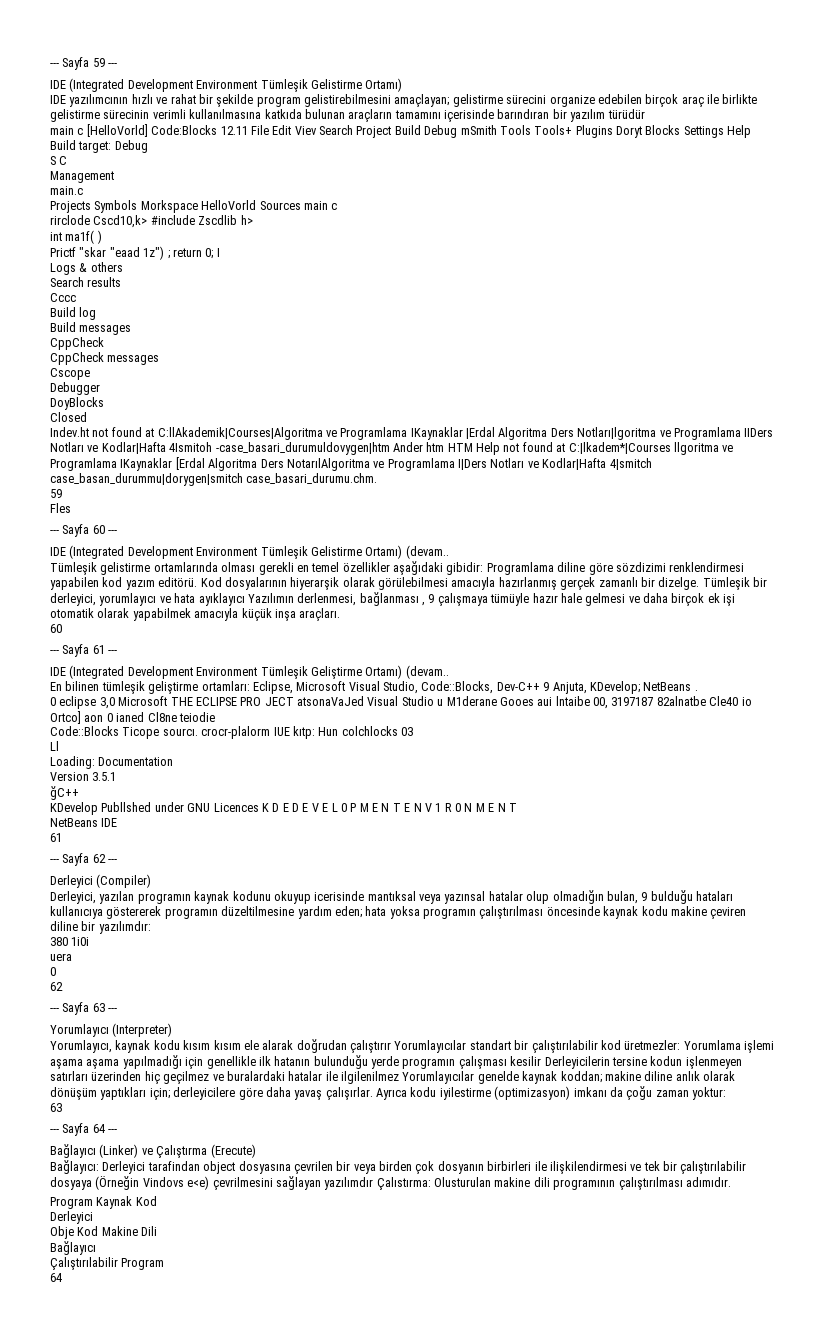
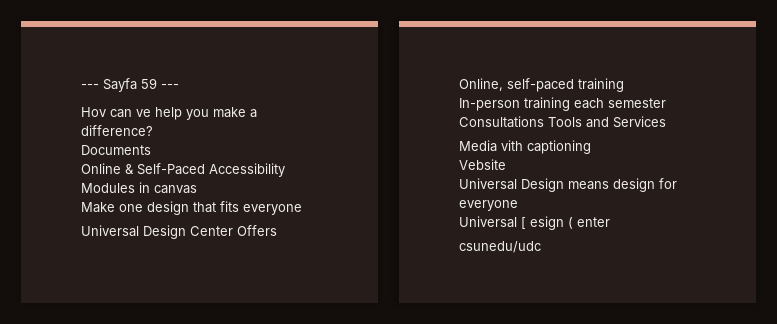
  --- Sayfa 59 ---
- IDE (Integrated Development Environment Tümleşik Gelistirme Ortamı)
- IDE yazılımcının hızlı ve rahat bir şekilde program gelistirebilmesini amaçlayan; gelistirme sürecini organize edebilen birçok araç ile birlikte gelistirme sürecinin verimli kullanılmasına katkıda bulunan araçların tamamını içerisinde barındıran bir yazılım türüdür
- main c [HelloVorld] Code:Blocks 12.11 File Edit Viev Search Project Build Debug mSmith Tools Tools+ Plugins Doryt Blocks Settings Help Build target: Debug
- S C
- Management
- main.c
- Projects Symbols Morkspace HelloVorld Sources main c
- rirclode Cscd10,k> #include Zscdlib h>
- int ma1f( )
- Prictf "skar "eaad 1z") ; return 0; I
- Logs & others
- Search results
- Cccc
- Build log
- Build messages
- CppCheck
- CppCheck messages
- Cscope
- Debugger
- DoyBlocks
- Closed
- Indev.ht not found at C:llAkademik|Courses|Algoritma ve Programlama IKaynaklar |Erdal Algoritma Ders Notları|lgoritma ve Programlama IIDers Notları ve Kodlar|Hafta 4Ismitoh -case_basari_durumuldovygen|htm Ander htm HTM Help not found at C:|lkadem*|Courses llgoritma ve Programlama IKaynaklar [Erdal Algoritma Ders NotarılAlgoritma ve Programlama I|Ders Notları ve Kodlar|Hafta 4|smitch case_basan_durummu|dorygen|smitch case_basari_durumu.chm.
- 59
- Fles
- --- Sayfa 60 ---
- IDE (Integrated Development Environment Tümleşik Gelistirme Ortamı) (devam..
- Tümleşik gelistirme ortamlarında olması gerekli en temel özellikler aşağıdaki gibidir: Programlama diline göre sözdizimi renklendirmesi yapabilen kod yazım editörü. Kod dosyalarının hiyerarşik olarak görülebilmesi amacıyla hazırlanmış gerçek zamanlı bir dizelge. Tümleşik bir derleyici, yorumlayıcı ve hata ayıklayıcı Yazılımın derlenmesi, bağlanması , 9 çalışmaya tümüyle hazır hale gelmesi ve daha birçok ek işi otomatik olarak yapabilmek amacıyla küçük inşa araçları.
- 60
- --- Sayfa 61 ---
- IDE (Integrated Development Environment Tümleşik Geliştirme Ortamı) (devam..
- En bilinen tümleşik geliştirme ortamları: Eclipse, Microsoft Visual Studio, Code::Blocks, Dev-C++ 9 Anjuta, KDevelop; NetBeans .
- 0 eclipse 3,0 Microsoft THE ECLIPSE PRO JECT atsonaVaJed Visual Studio u M1derane Gooes aui lntaibe 00, 3197187 82alnatbe Cle40 io Ortco] aon 0 ianed Cl8ne teiodie
- Code::Blocks Ticope sourcı. crocr-plalorm IUE kıtp: Hun colchlocks 03
- Ll
- Loading: Documentation
- Version 3.5.1
- ğC++
- KDevelop Publlshed under GNU Licences K D E D E V E L 0 P M E N T E N V 1 R 0 N M E N T
- NetBeans IDE
- 61
- --- Sayfa 62 ---
- Derleyici (Compiler)
- Derleyici, yazılan programın kaynak kodunu okuyup icerisinde mantıksal veya yazınsal hatalar olup olmadığın bulan, 9 bulduğu hataları kullanıcıya göstererek programın düzeltilmesine yardım eden; hata yoksa programın çalıştırılması öncesinde kaynak kodu makine çeviren diline bir yazılımdır:
- 380 1i0i
- uera
- 0
- 62
- --- Sayfa 63 ---
- Yorumlayıcı (Interpreter)
- Yorumlayıcı, kaynak kodu kısım kısım ele alarak doğrudan çalıştırır Yorumlayıcılar standart bir çalıştırılabilir kod üretmezler: Yorumlama işlemi aşama aşama yapılmadığı için genellikle ilk hatanın bulunduğu yerde programın çalışması kesilir Derleyicilerin tersine kodun işlenmeyen satırları üzerinden hiç geçilmez ve buralardaki hatalar ile ilgilenilmez Yorumlayıcılar genelde kaynak koddan; makine diline anlık olarak dönüşüm yaptıkları için; derleyicilere göre daha yavaş çalışırlar. Ayrıca kodu iyilestirme (optimizasyon) imkanı da çoğu zaman yoktur:
- 63
- --- Sayfa 64 ---
- Bağlayıcı (Linker) ve Çalıştırma (Erecute)
- Bağlayıcı: Derleyici tarafindan object dosyasına çevrilen bir veya birden çok dosyanın birbirleri ile ilişkilendirmesi ve tek bir çalıştırılabilir dosyaya (Örneğin Vindovs e<e) çevrilmesini sağlayan yazılımdır Çalıstırma: Olusturulan makine dili programının çalıştırılması adımıdır.
- Program Kaynak Kod
- Derleyici
- Obje Kod Makine Dili
- Bağlayıcı
- Çalıştırılabilir Program
- 64
+ Hov can ve help you make a difference?
+ Documents
+ Online & Self-Paced Accessibility Modules in canvas
+ Make one design that fits everyone
+ Universal Design Center Offers Online, self-paced training In-person training each semester Consultations Tools and Services
+ Media vith captioning
+ Vebsite
+ Universal Design means design for everyone
+ Universal [ esign ( enter
+ csunedu/udc

